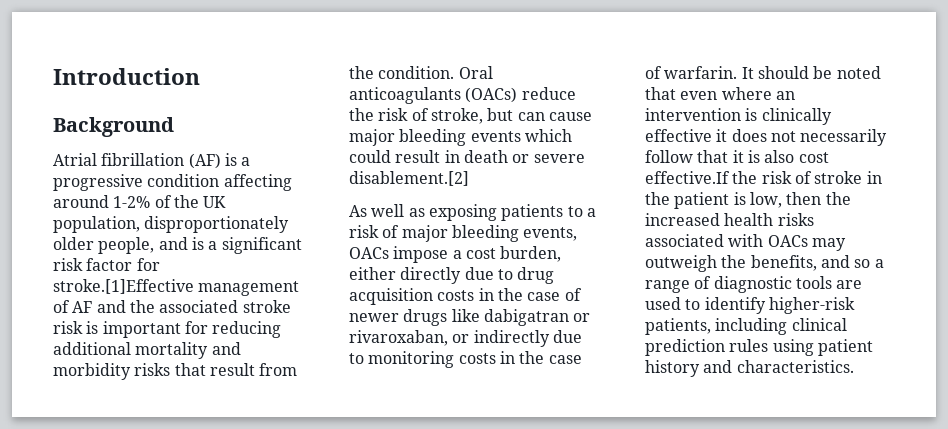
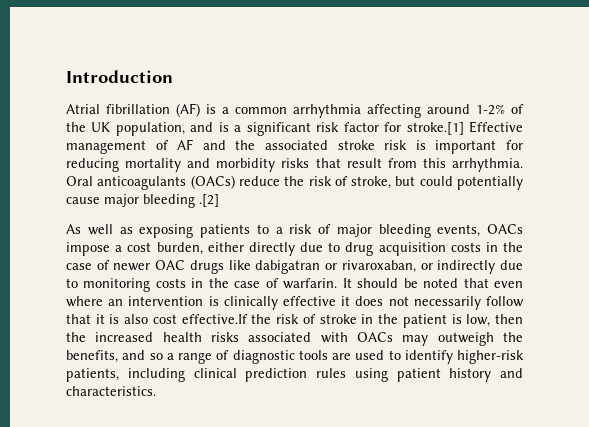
- Background
- Atrial fibrillation (AF) is a progressive condition affecting around 1-2% of the UK population, disproportionately older people, and is a significant risk factor for stroke.[1]Effective management of AF and the associated stroke risk is important for reducing additional mortality and morbidity risks that result from the condition.
+ Atrial fibrillation (AF) is a common arrhythmia affecting around 1-2% of the UK population, and is a significant risk factor for stroke.[1] Effective management of AF and the associated stroke risk is important for reducing mortality and morbidity risks that result from this arrhythmia.
- Oral anticoagulants (OACs) reduce the risk of stroke, but can cause major bleeding events which could result in death or severe disablement.[2]
+ Oral anticoagulants (OACs) reduce the risk of stroke, but could potentially cause major bleeding .[2]
- As well as exposing patients to a risk of major bleeding events, OACs impose a cost burden, either directly due to drug acquisition costs in the case of newer drugs like dabigatran or rivaroxaban, or indirectly due to monitoring costs in the case of warfarin.
+ As well as exposing patients to a risk of major bleeding events, OACs impose a cost burden, either directly due to drug acquisition costs in the case of newer OAC drugs like dabigatran or rivaroxaban, or indirectly due to monitoring costs in the case of warfarin.

